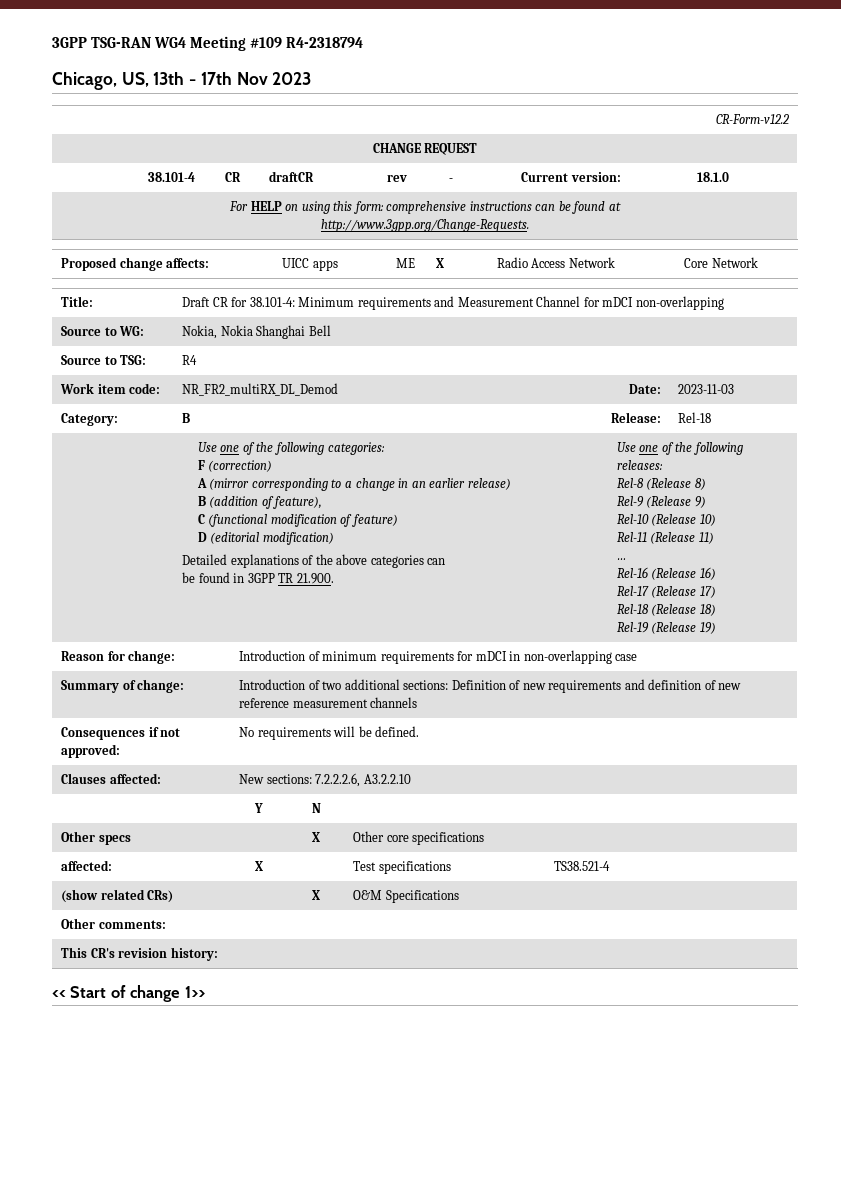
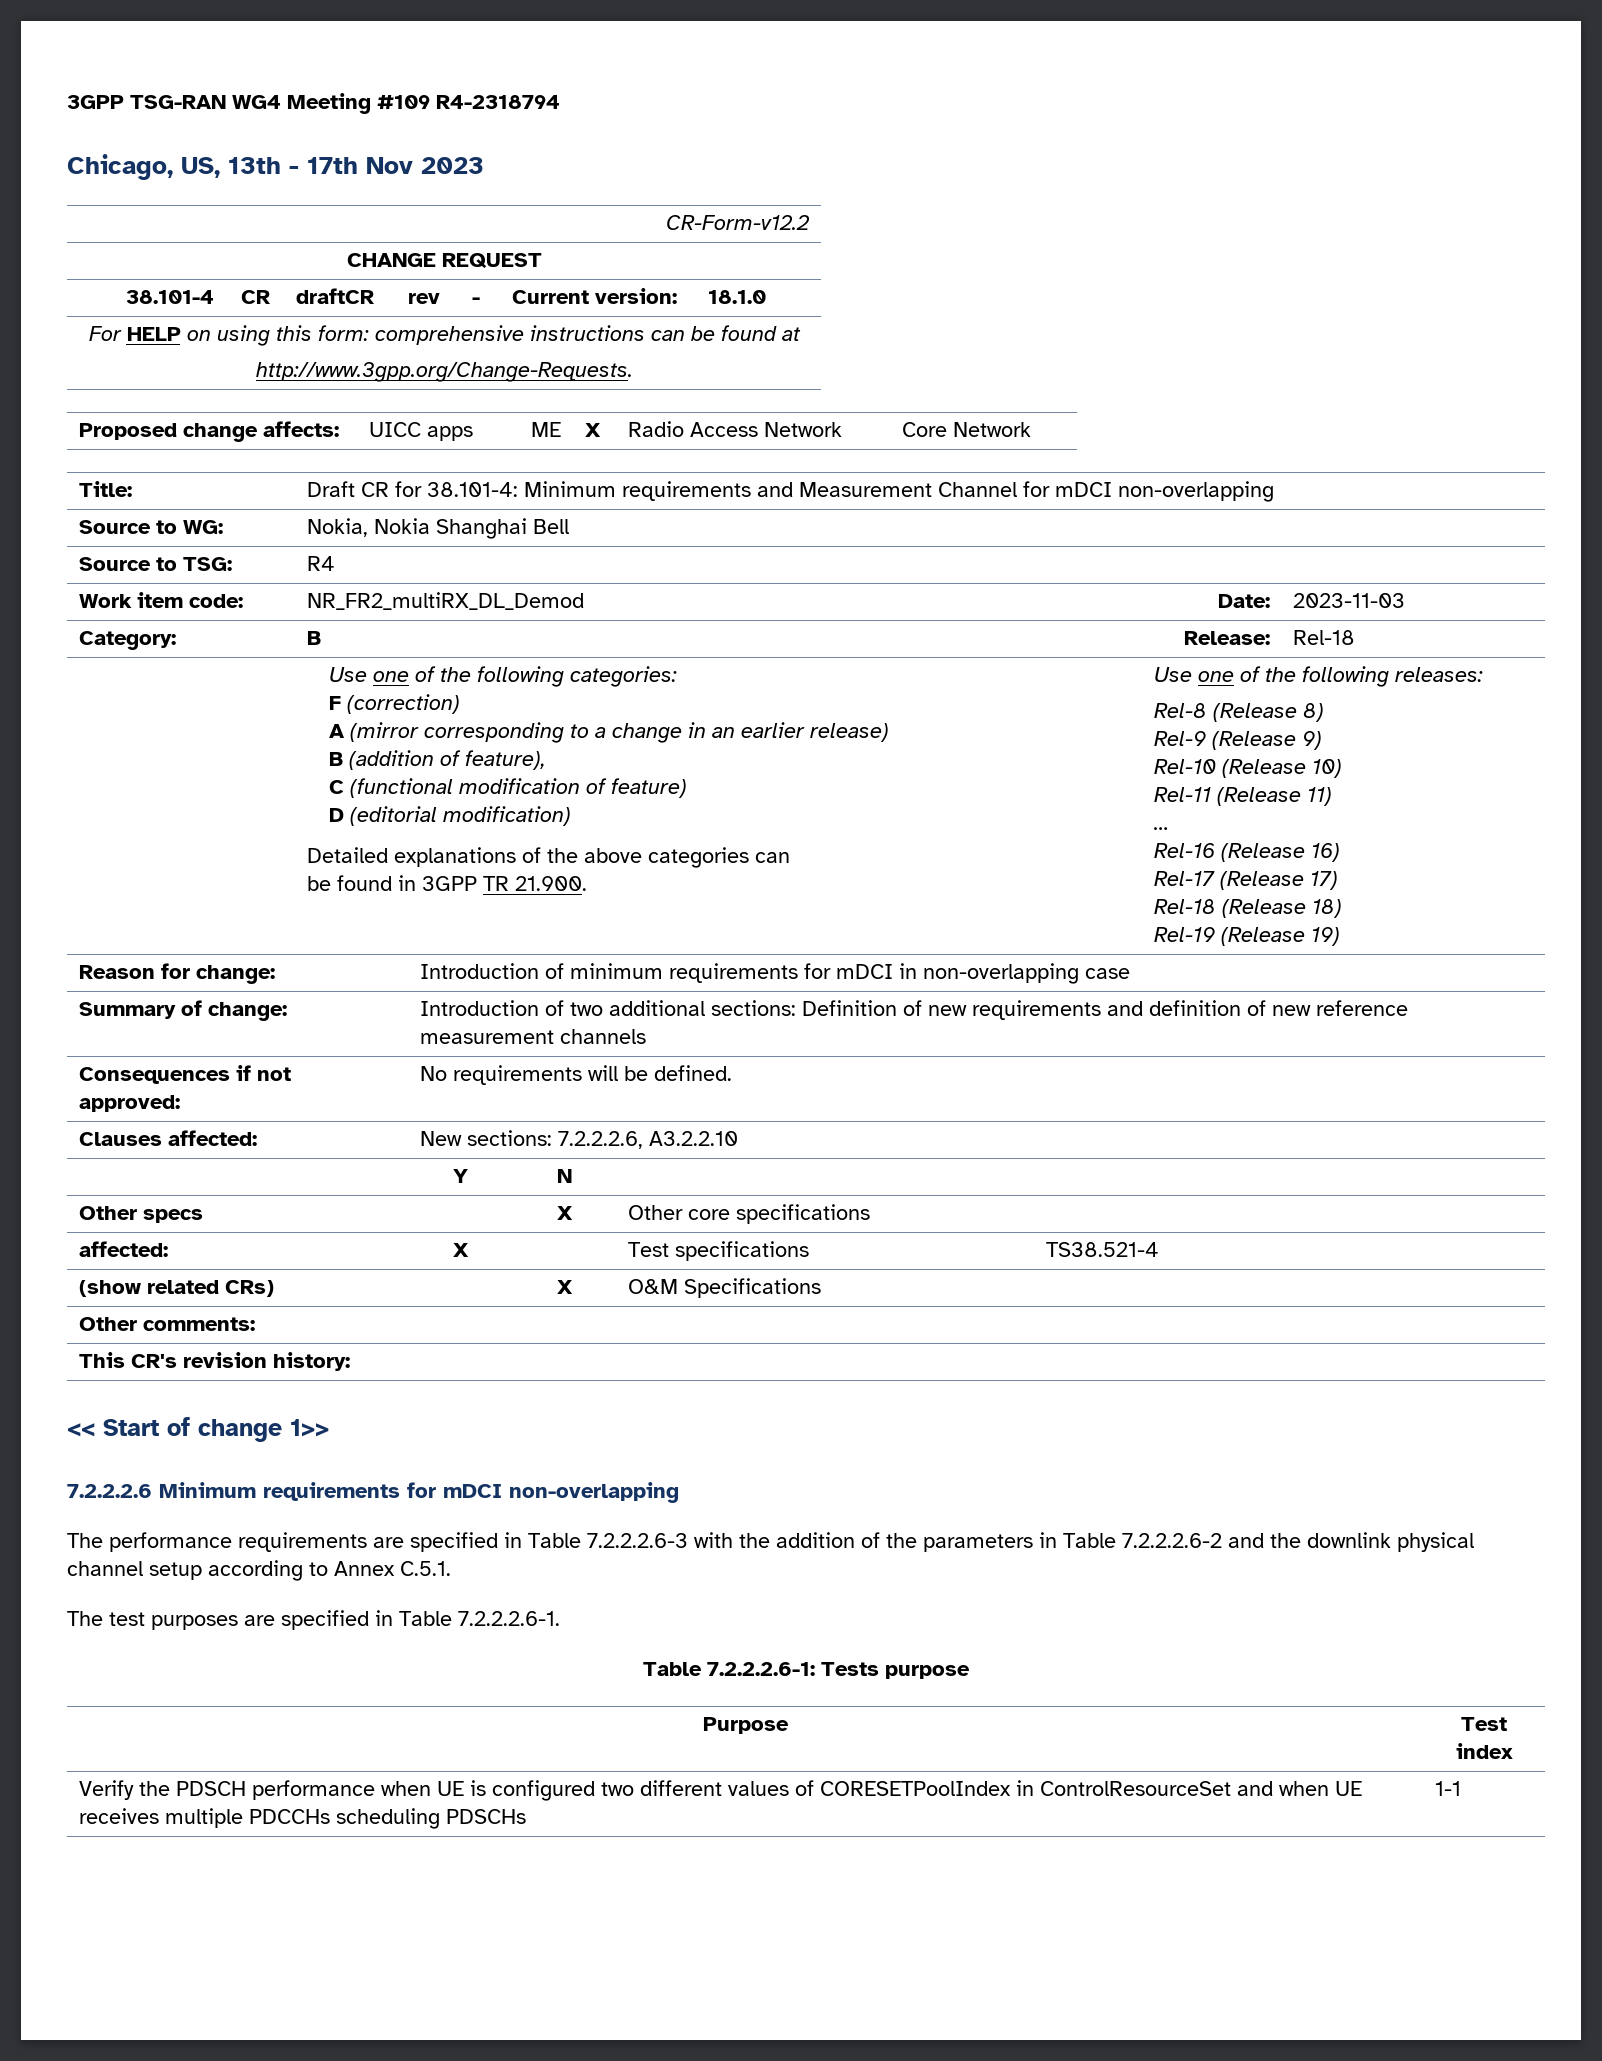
+ 7.2.2.2.6 Minimum requirements for mDCI non-overlapping
+ The performance requirements are specified in Table 7.2.2.2.6-3 with the addition of the parameters in Table 7.2.2.2.6-2 and the downlink physical channel setup according to Annex C.5.1.
+ The test purposes are specified in Table 7.2.2.2.6-1.
+ Table 7.2.2.2.6-1: Tests purpose
+ Purpose | Test index
+ Verify the PDSCH performance when UE is configured two different values of CORESETPoolIndex in ControlResourceSet and when UE receives multiple PDCCHs scheduling PDSCHs | 1-1

